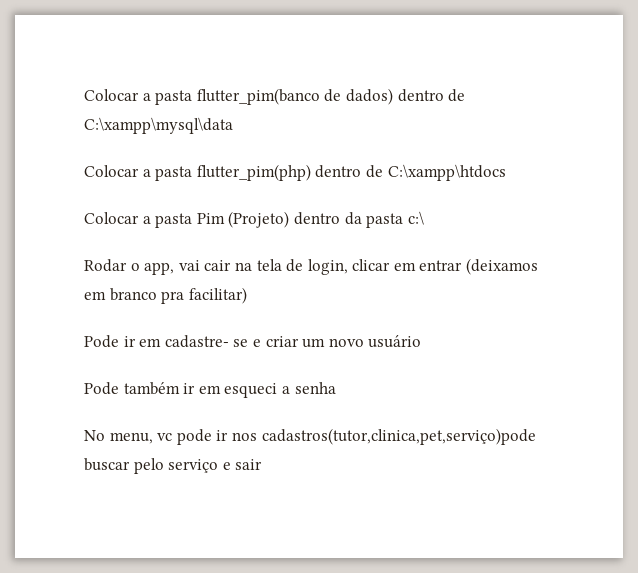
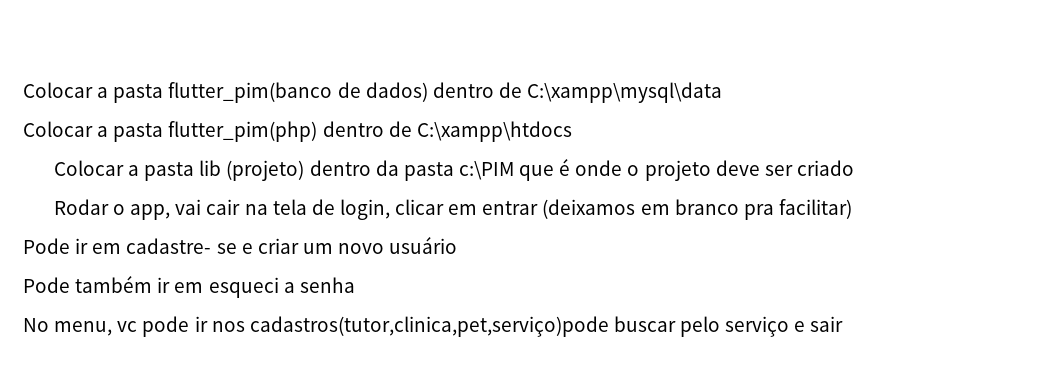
- Colocar a pasta Pim (Projeto) dentro da pasta c:\
+ Colocar a pasta lib (projeto) dentro da pasta c:\PIM que é onde o projeto deve ser criado

